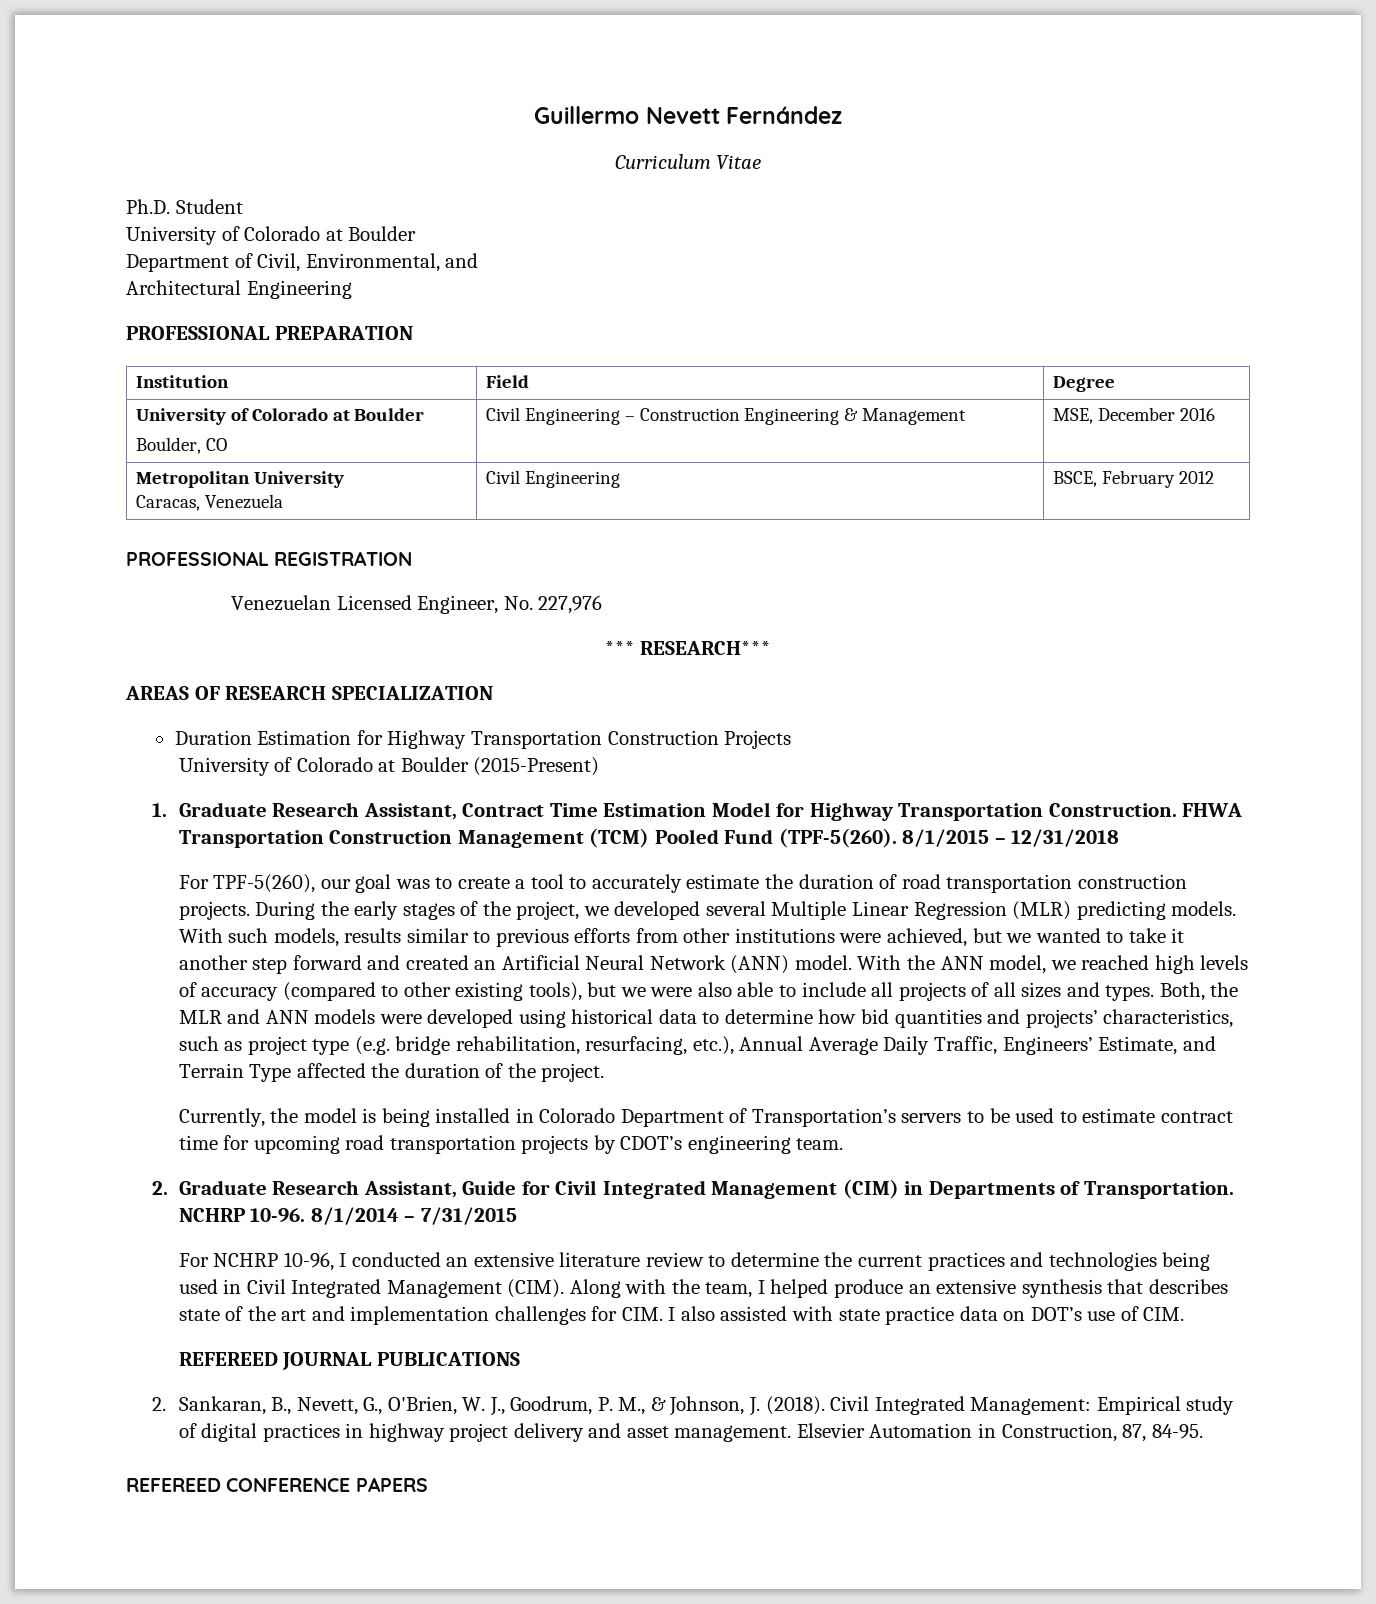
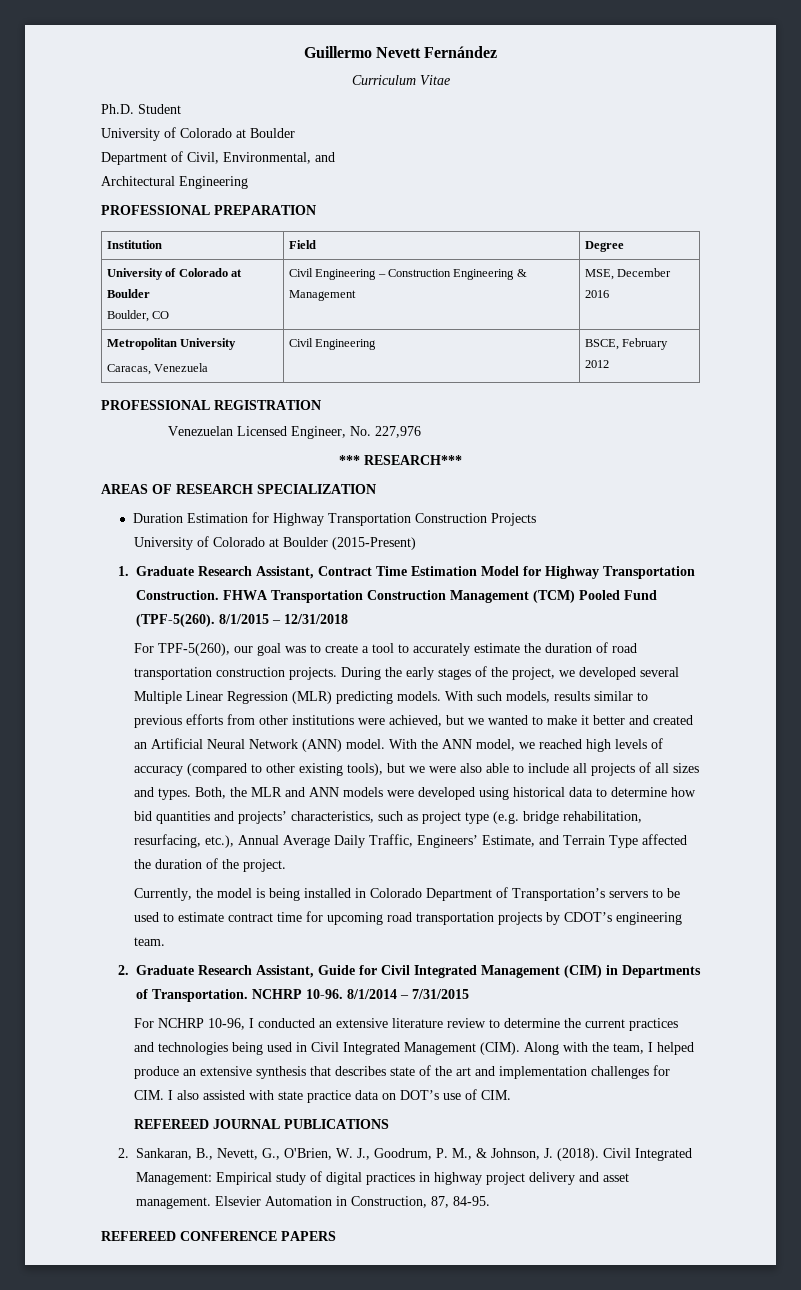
- With such models, results similar to previous efforts from other institutions were achieved, but we wanted to take it another step forward and created an Artificial Neural Network (ANN) model.
+ With such models, results similar to previous efforts from other institutions were achieved, but we wanted to make it better and created an Artificial Neural Network (ANN) model.

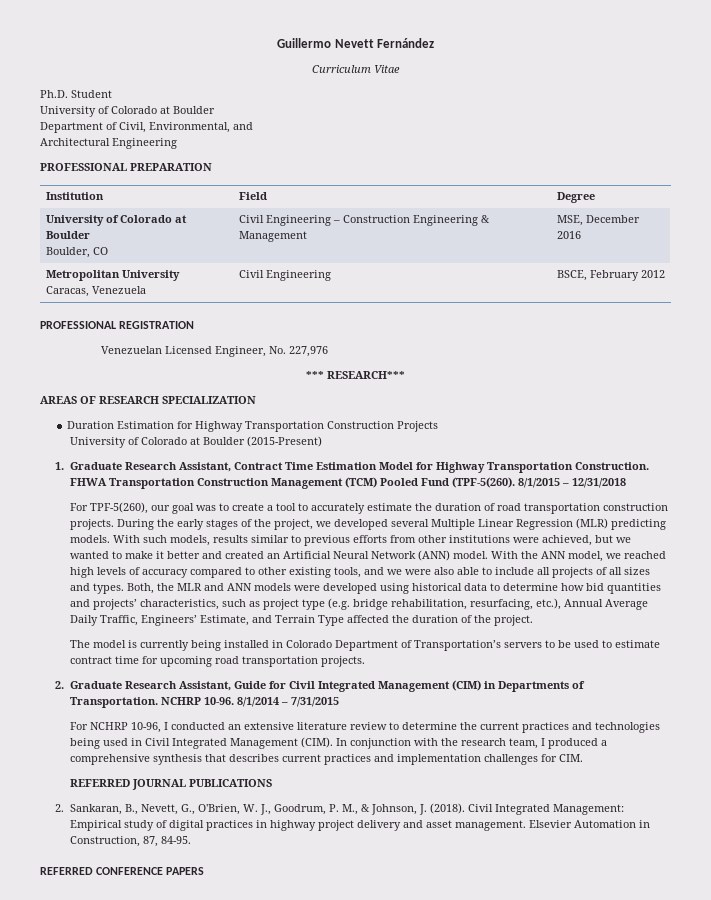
- With the ANN model, we reached high levels of accuracy (compared to other existing tools), but we were also able to include all projects of all sizes and types.
+ With the ANN model, we reached high levels of accuracy compared to other existing tools, and we were also able to include all projects of all sizes and types.
- Currently, the model is being installed in Colorado Department of Transportation’s servers to be used to estimate contract time for upcoming road transportation projects by CDOT’s engineering team.
+ The model is currently being installed in Colorado Department of Transportation’s servers to be used to estimate contract time for upcoming road transportation projects.
- Along with the team, I helped produce an extensive synthesis that describes state of the art and implementation challenges for CIM. I also assisted with state practice data on DOT’s use of CIM.
- REFEREED JOURNAL PUBLICATIONS
+ In conjunction with the research team, I produced a comprehensive synthesis that describes current practices and implementation challenges for CIM.
+ REFERRED JOURNAL PUBLICATIONS
- REFEREED CONFERENCE PAPERS
+ REFERRED CONFERENCE PAPERS

